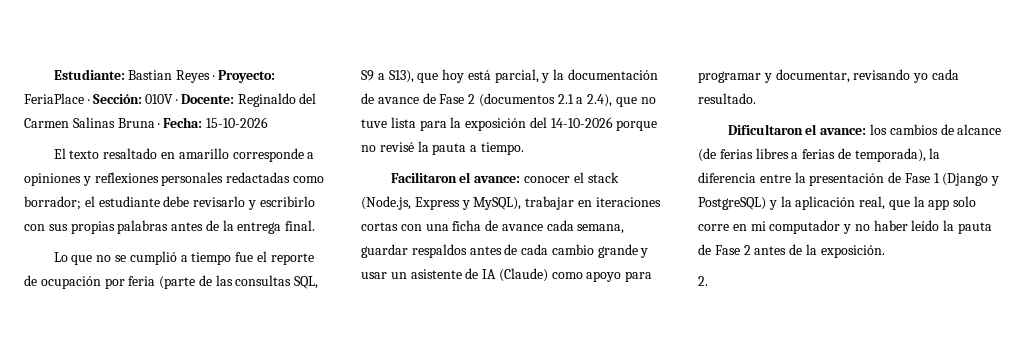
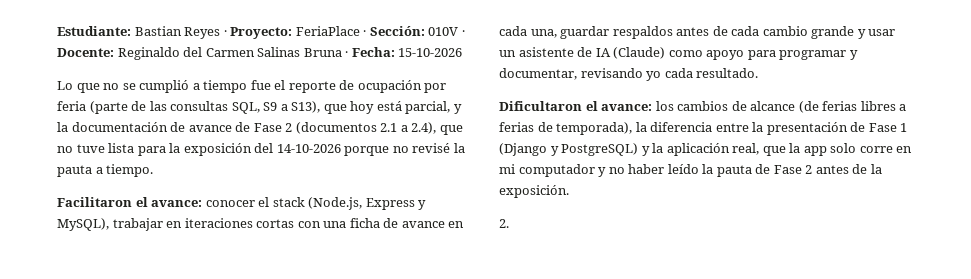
- El texto resaltado en amarillo corresponde a opiniones y reflexiones personales redactadas como borrador; el estudiante debe revisarlo y escribirlo con sus propias palabras antes de la entrega final.
- Facilitaron el avance: conocer el stack (Node.js, Express y MySQL), trabajar en iteraciones cortas con una ficha de avance cada semana, guardar respaldos antes de cada cambio grande y usar un asistente de IA (Claude) como apoyo para programar y documentar, revisando yo cada resultado.
+ Facilitaron el avance: conocer el stack (Node.js, Express y MySQL), trabajar en iteraciones cortas con una ficha de avance en cada una, guardar respaldos antes de cada cambio grande y usar un asistente de IA (Claude) como apoyo para programar y documentar, revisando yo cada resultado.

